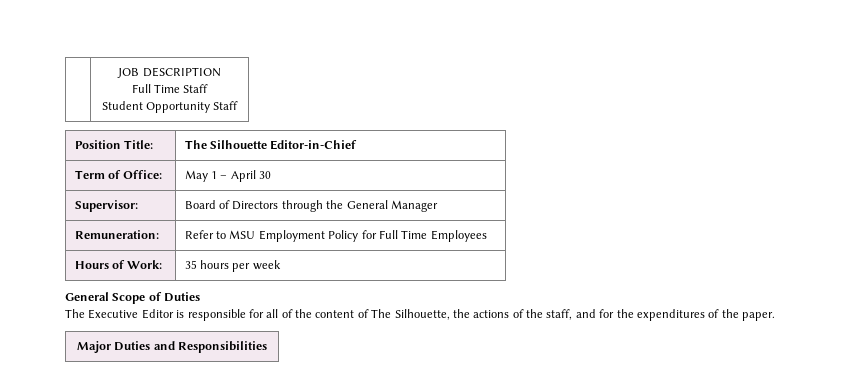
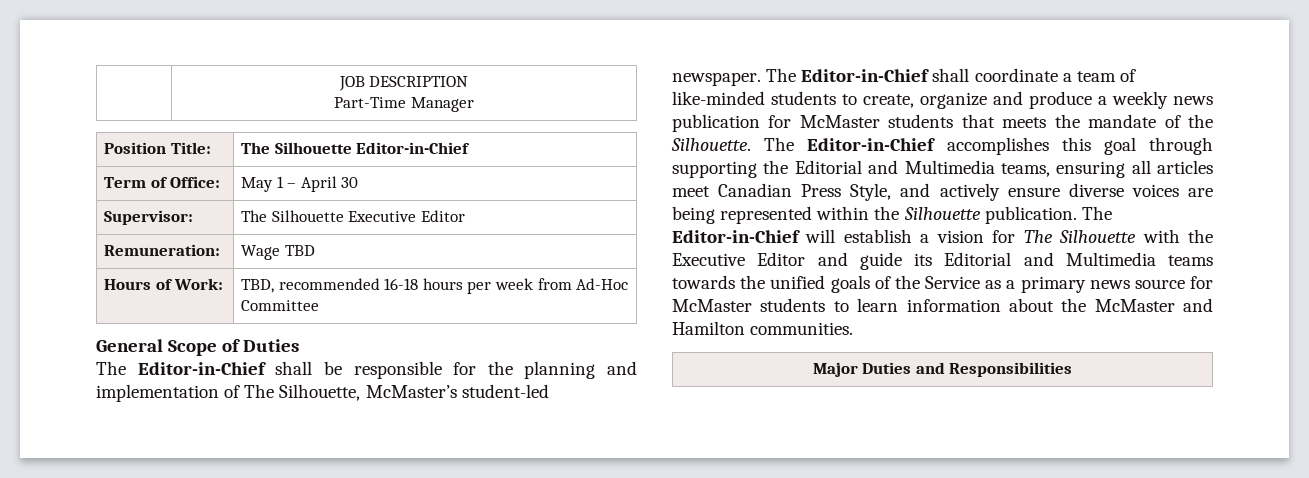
  | JOB DESCRIPTION
- Full Time Staff
- Student Opportunity Staff
+ Part-Time Manager
- Supervisor: | Board of Directors through the General Manager
- Remuneration: | Refer to MSU Employment Policy for Full Time Employees
+ Supervisor: | The Silhouette Executive Editor
+ Remuneration: | Wage TBD
- Hours of Work: | 35 hours per week
+ Hours of Work: | TBD, recommended 16-18 hours per week from Ad-Hoc Committee
- The Executive Editor is responsible for all of the content of The Silhouette, the actions of the staff, and for the expenditures of the paper.
+ The Editor-in-Chief shall be responsible for the planning and implementation of The Silhouette, McMaster’s student-led newspaper. The Editor-in-Chief shall coordinate a team of like-minded students to create, organize and produce a weekly news publication for McMaster students that meets the mandate of the Silhouette. The Editor-in-Chief accomplishes this goal through supporting the Editorial and Multimedia teams, ensuring all articles meet Canadian Press Style, and actively ensure diverse voices are being represented within the Silhouette publication. The Editor-in-Chief will establish a vision for The Silhouette with the Executive Editor and guide its Editorial and Multimedia teams towards the unified goals of the Service as a primary news source for McMaster students to learn information about the McMaster and Hamilton communities.

